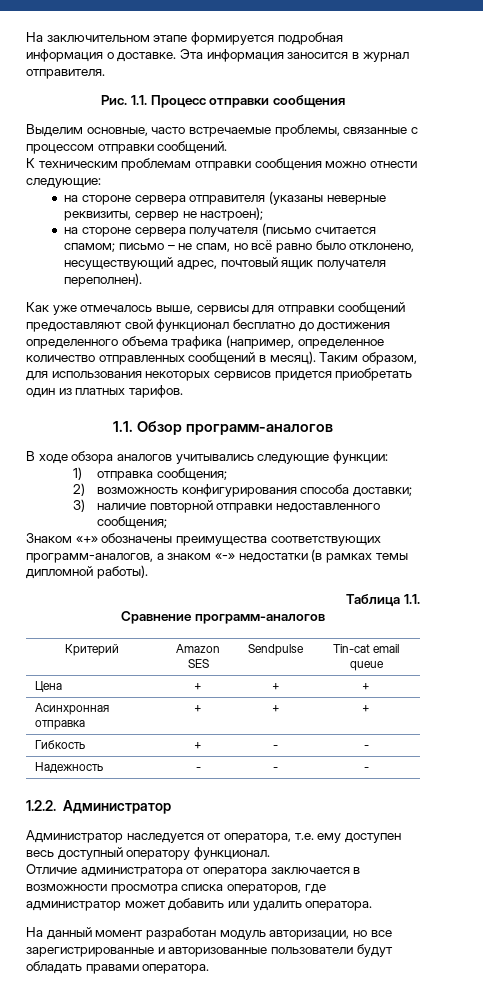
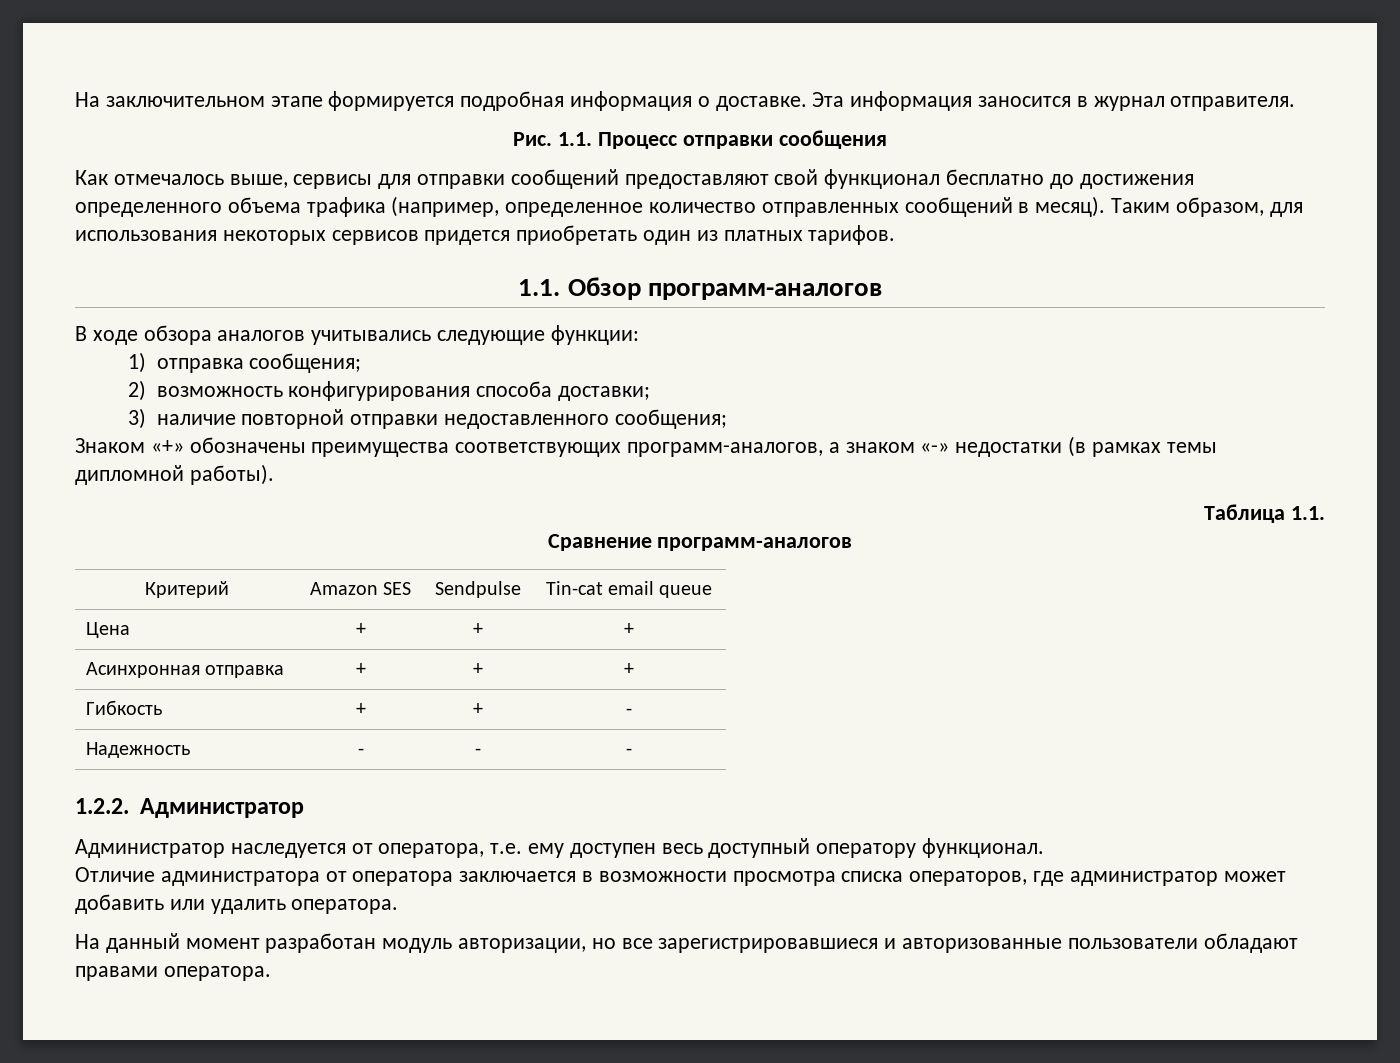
- Выделим основные, часто встречаемые проблемы, связанные с процессом отправки сообщений.
- К техническим проблемам отправки сообщения можно отнести следующие:
- на стороне сервера отправителя (указаны неверные реквизиты, сервер не настроен);
- на стороне сервера получателя (письмо считается спамом; письмо – не спам, но всё равно было отклонено, несуществующий адрес, почтовый ящик получателя переполнен).
- Как уже отмечалось выше, сервисы для отправки сообщений предоставляют свой функционал бесплатно до достижения определенного объема трафика (например, определенное количество отправленных сообщений в месяц).
+ Как отмечалось выше, сервисы для отправки сообщений предоставляют свой функционал бесплатно до достижения определенного объема трафика (например, определенное количество отправленных сообщений в месяц).
- Гибкость | + | - | -
+ Гибкость | + | + | -
- На данный момент разработан модуль авторизации, но все зарегистрированные и авторизованные пользователи будут обладать правами оператора.
+ На данный момент разработан модуль авторизации, но все зарегистрировавшиеся и авторизованные пользователи обладают правами оператора.

